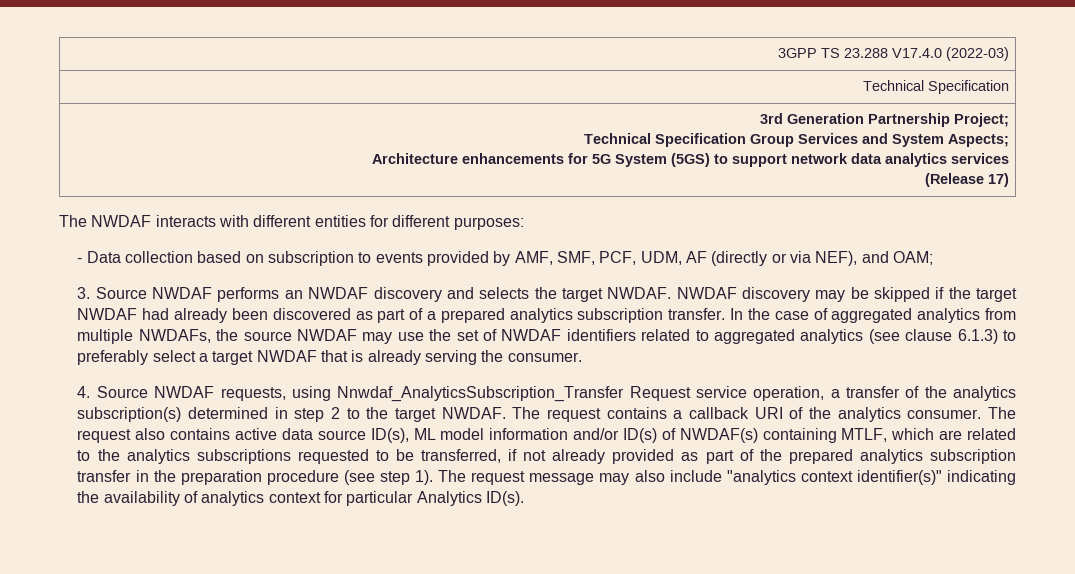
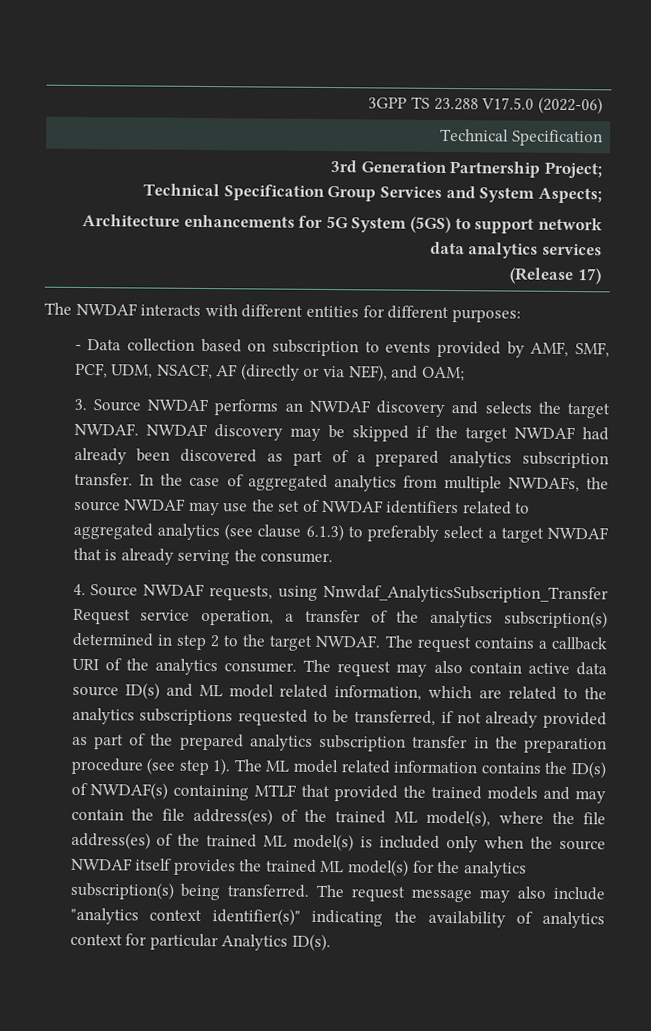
- 3GPP TS 23.288 V17.4.0 (2022-03)
+ 3GPP TS 23.288 V17.5.0 (2022-06)
- - Data collection based on subscription to events provided by AMF, SMF, PCF, UDM, AF (directly or via NEF), and OAM;
+ - Data collection based on subscription to events provided by AMF, SMF, PCF, UDM, NSACF, AF (directly or via NEF), and OAM;
- The request also contains active data source ID(s), ML model information and/or ID(s) of NWDAF(s) containing MTLF, which are related to the analytics subscriptions requested to be transferred, if not already provided as part of the prepared analytics subscription transfer in the preparation procedure (see step 1).
+ The request may also contain active data source ID(s) and ML model related information, which are related to the analytics subscriptions requested to be transferred, if not already provided as part of the prepared analytics subscription transfer in the preparation procedure (see step 1).
- The request message may also include "analytics context identifier(s)" indicating the availability of analytics context for particular Analytics ID(s).
+ The ML model related information contains the ID(s) of NWDAF(s) containing MTLF that provided the trained models and may contain the file address(es) of the trained ML model(s), where the file address(es) of the trained ML model(s) is included only when the source NWDAF itself provides the trained ML model(s) for the analytics subscription(s) being transferred. The request message may also include "analytics context identifier(s)" indicating the availability of analytics context for particular Analytics ID(s).

